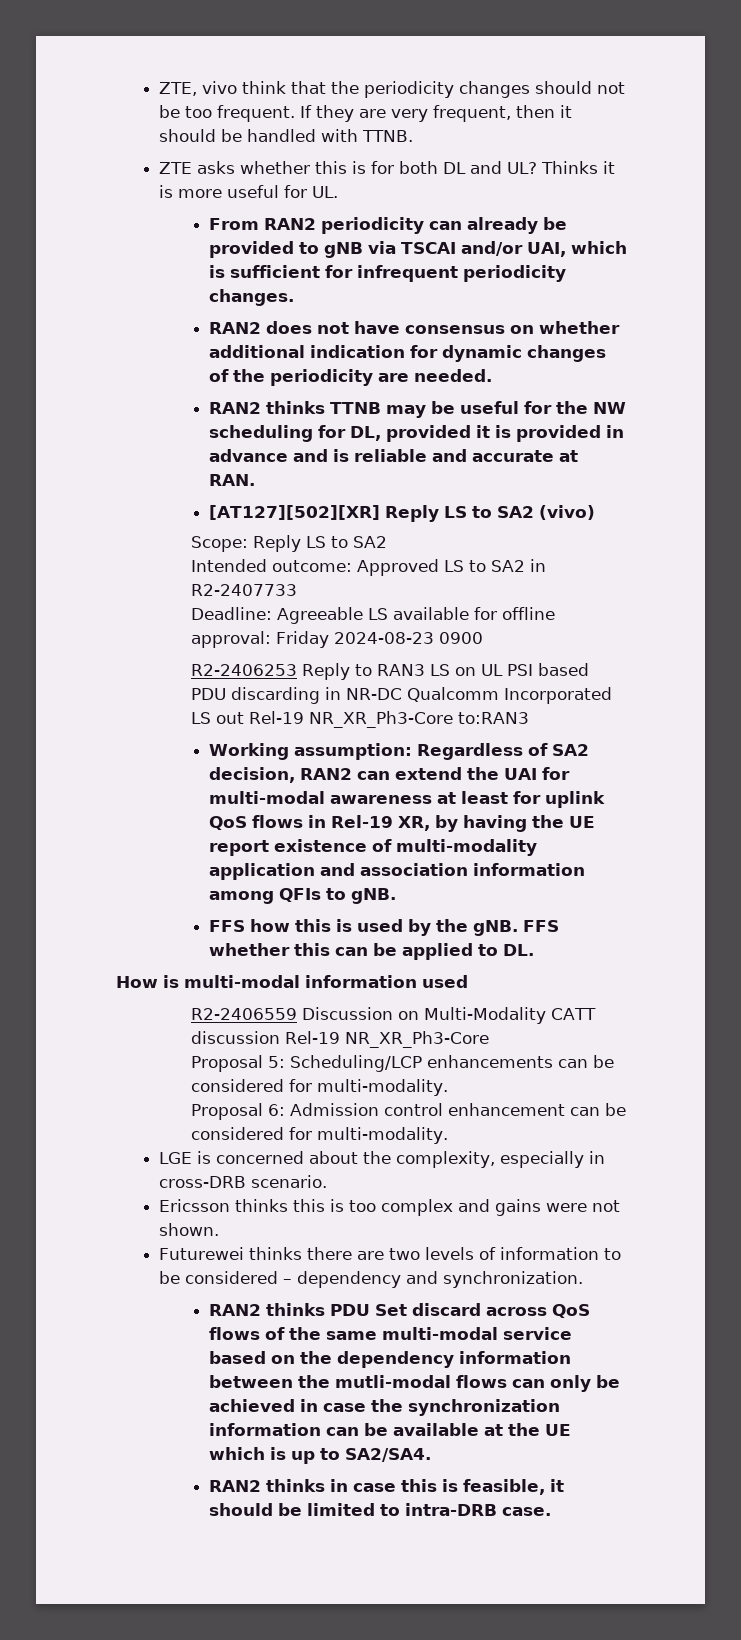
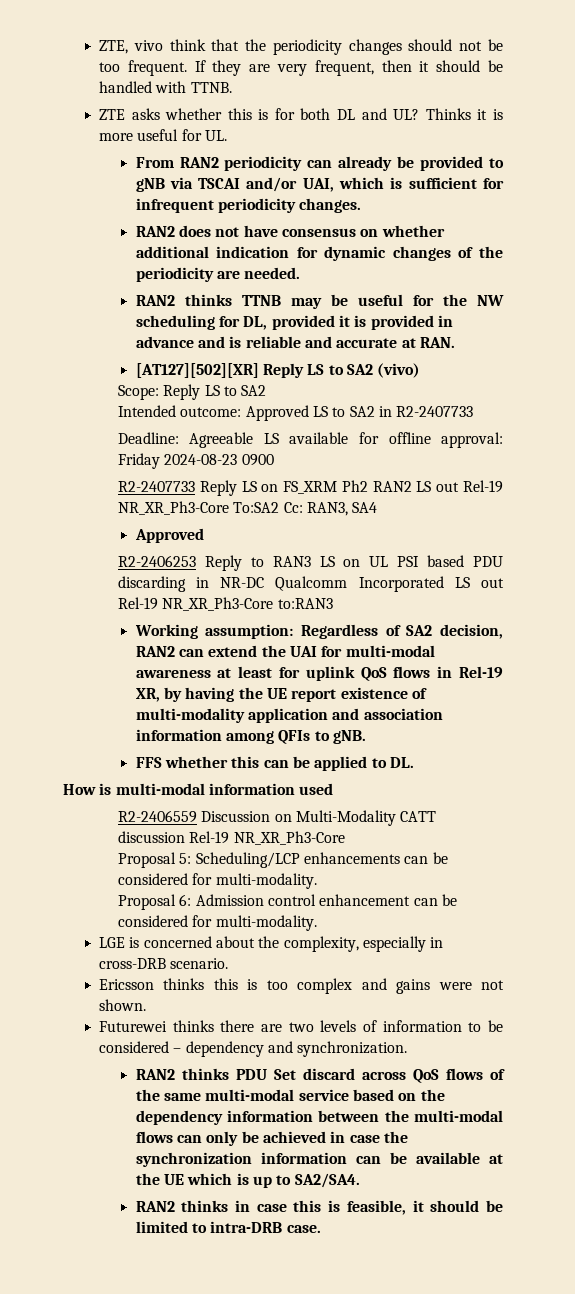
+ R2-2407733 Reply LS on FS_XRM Ph2 RAN2 LS out Rel-19 NR_XR_Ph3-Core To:SA2 Cc: RAN3, SA4
+ Approved
- FFS how this is used by the gNB. FFS whether this can be applied to DL.
+ FFS whether this can be applied to DL.
- RAN2 thinks PDU Set discard across QoS flows of the same multi-modal service based on the dependency information between the mutli-modal flows can only be achieved in case the synchronization information can be available at the UE which is up to SA2/SA4.
+ RAN2 thinks PDU Set discard across QoS flows of the same multi-modal service based on the dependency information between the multi-modal flows can only be achieved in case the synchronization information can be available at the UE which is up to SA2/SA4.

